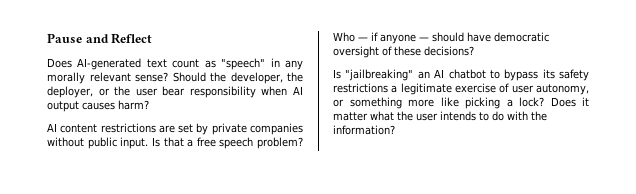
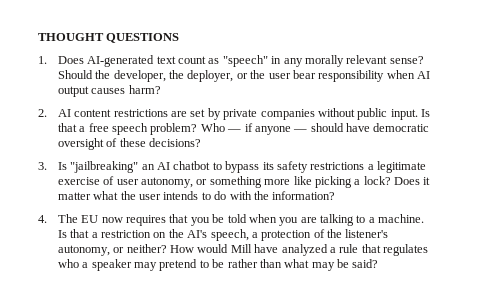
- Pause and Reflect
- Does AI-generated text count as "speech" in any morally relevant sense?
+ THOUGHT QUESTIONS
+ 1. Does AI-generated text count as "speech" in any morally relevant sense?
- AI content restrictions are set by private companies without public input.
+ 2. AI content restrictions are set by private companies without public input.
- Is "jailbreaking" an AI chatbot to bypass its safety restrictions a legitimate exercise of user autonomy, or something more like picking a lock?
+ 3. Is "jailbreaking" an AI chatbot to bypass its safety restrictions a legitimate exercise of user autonomy, or something more like picking a lock?
+ 4. The EU now requires that you be told when you are talking to a machine. Is that a restriction on the AI's speech, a protection of the listener's autonomy, or neither? How would Mill have analyzed a rule that regulates who a speaker may pretend to be rather than what may be said?

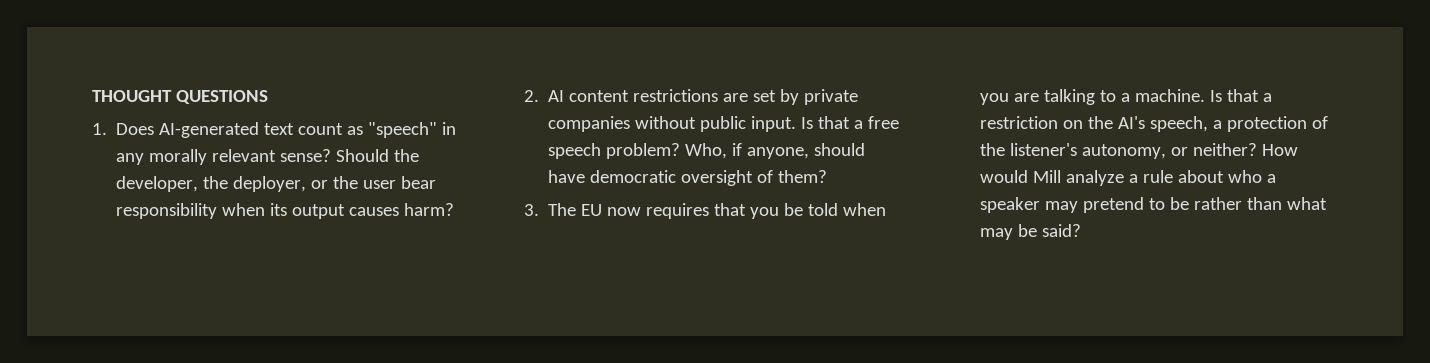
- Should the developer, the deployer, or the user bear responsibility when AI output causes harm?
+ Should the developer, the deployer, or the user bear responsibility when its output causes harm?
- Who — if anyone — should have democratic oversight of these decisions?
- 3. Is "jailbreaking" an AI chatbot to bypass its safety restrictions a legitimate exercise of user autonomy, or something more like picking a lock? Does it matter what the user intends to do with the information?
- 4. The EU now requires that you be told when you are talking to a machine.
+ Who, if anyone, should have democratic oversight of them?
+ 3. The EU now requires that you be told when you are talking to a machine.
- How would Mill have analyzed a rule that regulates who a speaker may pretend to be rather than what may be said?
+ How would Mill analyze a rule about who a speaker may pretend to be rather than what may be said?

